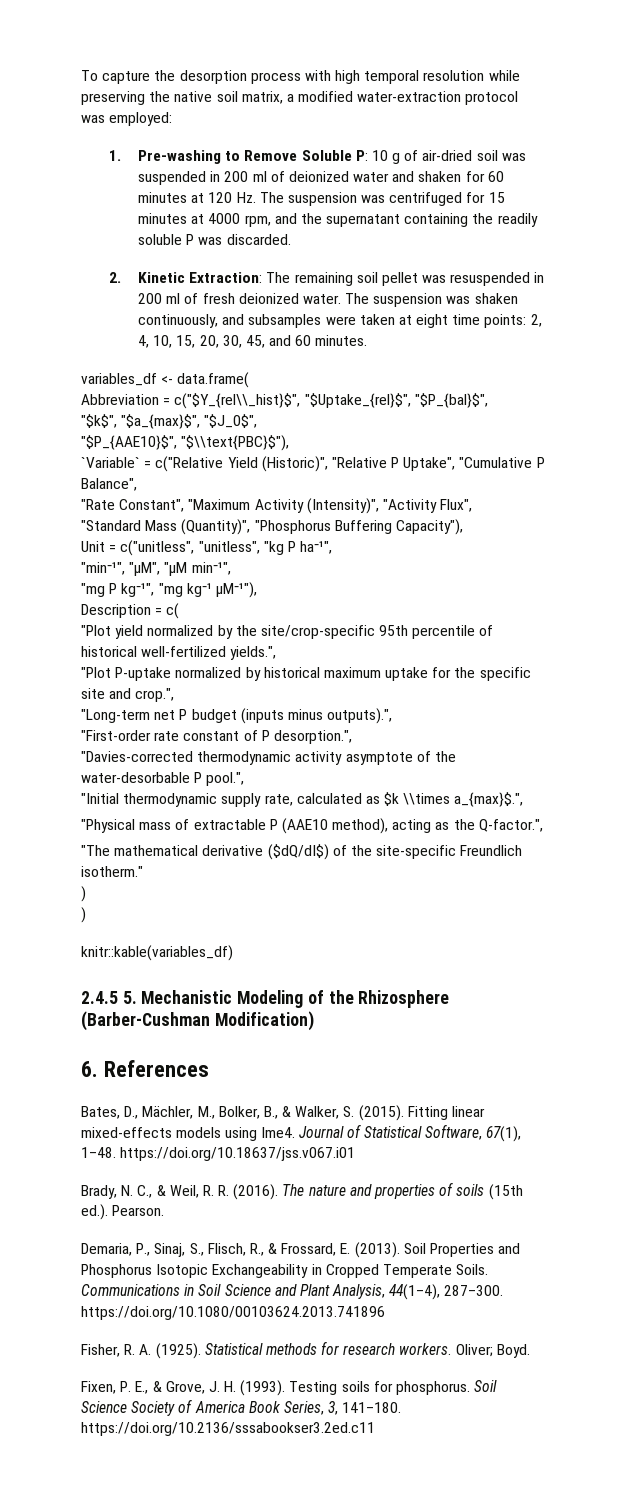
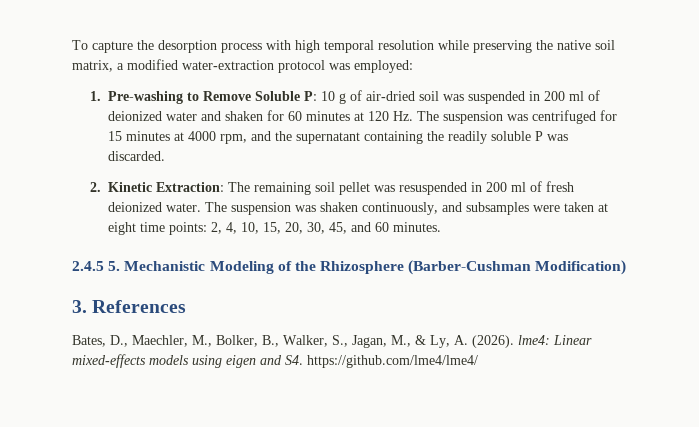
- variables_df <- data.frame(
- Abbreviation = c("$Y_{rel\\_hist}$", "$Uptake_{rel}$", "$P_{bal}$",
- "$k$", "$a_{max}$", "$J_0$",
- "$P_{AAE10}$", "$\\text{PBC}$"),
- `Variable` = c("Relative Yield (Historic)", "Relative P Uptake", "Cumulative P Balance",
- "Rate Constant", "Maximum Activity (Intensity)", "Activity Flux",
- "Standard Mass (Quantity)", "Phosphorus Buffering Capacity"),
- Unit = c("unitless", "unitless", "kg P ha⁻¹",
- "min⁻¹", "µM", "µM min⁻¹",
- "mg P kg⁻¹", "mg kg⁻¹ µM⁻¹"),
- Description = c(
- "Plot yield normalized by the site/crop-specific 95th percentile of historical well-fertilized yields.",
- "Plot P-uptake normalized by historical maximum uptake for the specific site and crop.",
- "Long-term net P budget (inputs minus outputs).",
- "First-order rate constant of P desorption.",
- "Davies-corrected thermodynamic activity asymptote of the water-desorbable P pool.",
- "Initial thermodynamic supply rate, calculated as $k \\times a_{max}$.",
- "Physical mass of extractable P (AAE10 method), acting as the Q-factor.",
- "The mathematical derivative ($dQ/dI$) of the site-specific Freundlich isotherm."
- )
- )
- knitr::kable(variables_df)
- 6. References
+ 3. References
- Bates, D., Mächler, M., Bolker, B., & Walker, S. (2015). Fitting linear mixed-effects models using lme4. Journal of Statistical Software, 67(1), 1–48. https://doi.org/10.18637/jss.v067.i01
- Brady, N. C., & Weil, R. R. (2016). The nature and properties of soils (15th ed.). Pearson.
- Demaria, P., Sinaj, S., Flisch, R., & Frossard, E. (2013). Soil Properties and Phosphorus Isotopic Exchangeability in Cropped Temperate Soils. Communications in Soil Science and Plant Analysis, 44(1–4), 287–300. https://doi.org/10.1080/00103624.2013.741896
- Fisher, R. A. (1925). Statistical methods for research workers. Oliver; Boyd.
- Fixen, P. E., & Grove, J. H. (1993). Testing soils for phosphorus. Soil Science Society of America Book Series, 3, 141–180. https://doi.org/10.2136/sssabookser3.2ed.c11
+ Bates, D., Maechler, M., Bolker, B., Walker, S., Jagan, M., & Ly, A. (2026). lme4: Linear mixed-effects models using eigen and S4. https://github.com/lme4/lme4/

